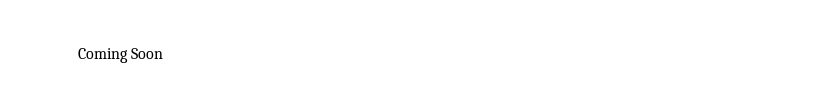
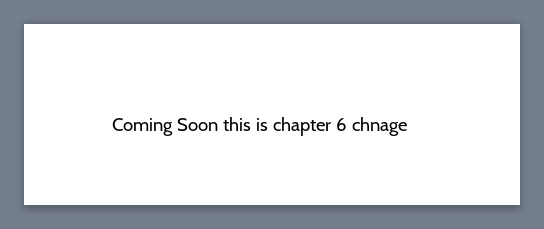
- Coming Soon
+ Coming Soon this is chapter 6 chnage

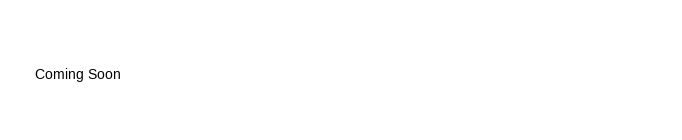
- Coming Soon this is chapter 6 chnage
+ Coming Soon

